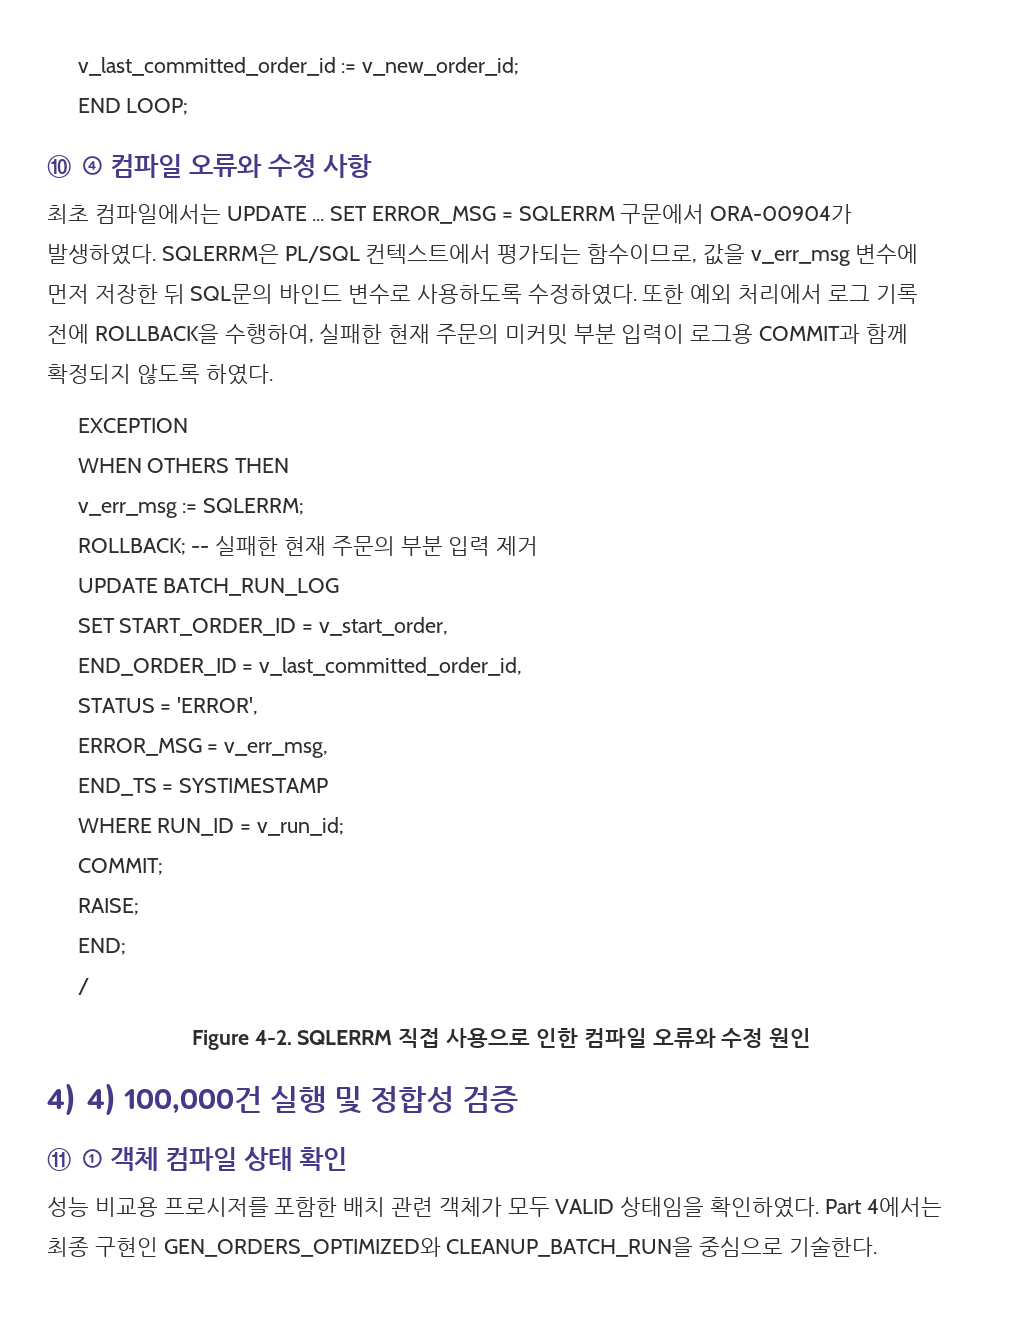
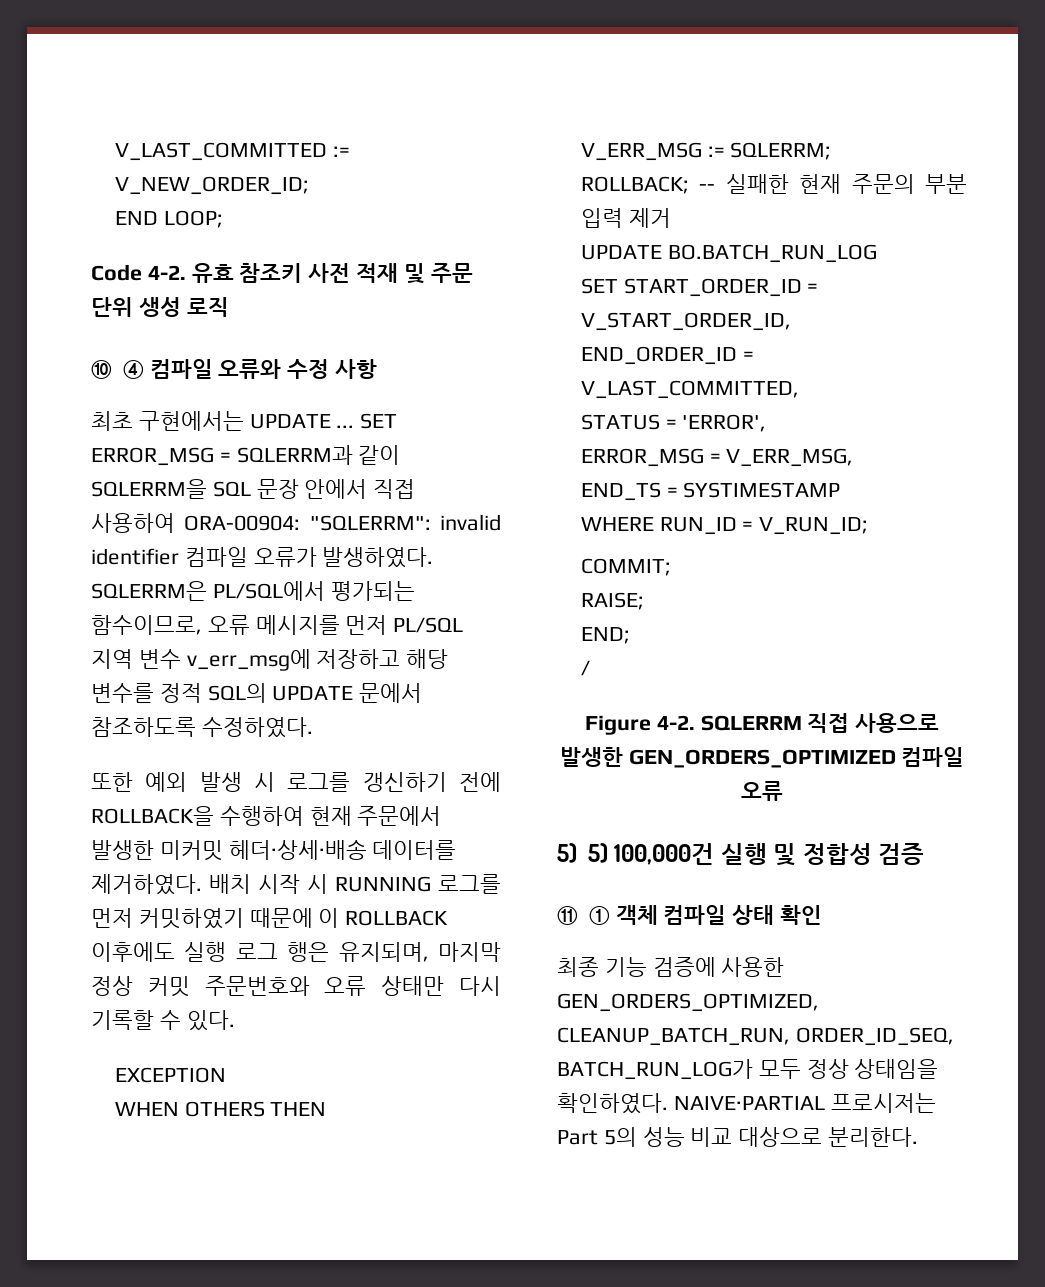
- v_last_committed_order_id := v_new_order_id;
+ V_LAST_COMMITTED := V_NEW_ORDER_ID;
+ Code 4-2. 유효 참조키 사전 적재 및 주문 단위 생성 로직
- 최초 컴파일에서는 UPDATE ...
+ 최초 구현에서는 UPDATE ...
- SET ERROR_MSG = SQLERRM 구문에서 ORA-00904가 발생하였다. SQLERRM은 PL/SQL 컨텍스트에서 평가되는 함수이므로, 값을 v_err_msg 변수에 먼저 저장한 뒤 SQL문의 바인드 변수로 사용하도록 수정하였다. 또한 예외 처리에서 로그 기록 전에 ROLLBACK을 수행하여, 실패한 현재 주문의 미커밋 부분 입력이 로그용 COMMIT과 함께 확정되지 않도록 하였다.
+ SET ERROR_MSG = SQLERRM과 같이 SQLERRM을 SQL 문장 안에서 직접 사용하여 ORA-00904: "SQLERRM": invalid identifier 컴파일 오류가 발생하였다. SQLERRM은 PL/SQL에서 평가되는 함수이므로, 오류 메시지를 먼저 PL/SQL 지역 변수 v_err_msg에 저장하고 해당 변수를 정적 SQL의 UPDATE 문에서 참조하도록 수정하였다.
+ 또한 예외 발생 시 로그를 갱신하기 전에 ROLLBACK을 수행하여 현재 주문에서 발생한 미커밋 헤더·상세·배송 데이터를 제거하였다. 배치 시작 시 RUNNING 로그를 먼저 커밋하였기 때문에 이 ROLLBACK 이후에도 실행 로그 행은 유지되며, 마지막 정상 커밋 주문번호와 오류 상태만 다시 기록할 수 있다.
- v_err_msg := SQLERRM;
+ V_ERR_MSG := SQLERRM;
- UPDATE BATCH_RUN_LOG
+ UPDATE BO.BATCH_RUN_LOG
- SET START_ORDER_ID = v_start_order,
+ SET START_ORDER_ID = V_START_ORDER_ID,
- END_ORDER_ID = v_last_committed_order_id,
+ END_ORDER_ID = V_LAST_COMMITTED,
- ERROR_MSG = v_err_msg,
+ ERROR_MSG = V_ERR_MSG,
- WHERE RUN_ID = v_run_id;
+ WHERE RUN_ID = V_RUN_ID;
- SQLERRM 직접 사용으로 인한 컴파일 오류와 수정 원인
- 4) 4) 100,000건 실행 및 정합성 검증
+ SQLERRM 직접 사용으로 발생한 GEN_ORDERS_OPTIMIZED 컴파일 오류
+ 5) 5) 100,000건 실행 및 정합성 검증
- 성능 비교용 프로시저를 포함한 배치 관련 객체가 모두 VALID 상태임을 확인하였다. Part 4에서는 최종 구현인 GEN_ORDERS_OPTIMIZED와 CLEANUP_BATCH_RUN을 중심으로 기술한다.
+ 최종 기능 검증에 사용한 GEN_ORDERS_OPTIMIZED, CLEANUP_BATCH_RUN, ORDER_ID_SEQ, BATCH_RUN_LOG가 모두 정상 상태임을 확인하였다. NAIVE·PARTIAL 프로시저는 Part 5의 성능 비교 대상으로 분리한다.

